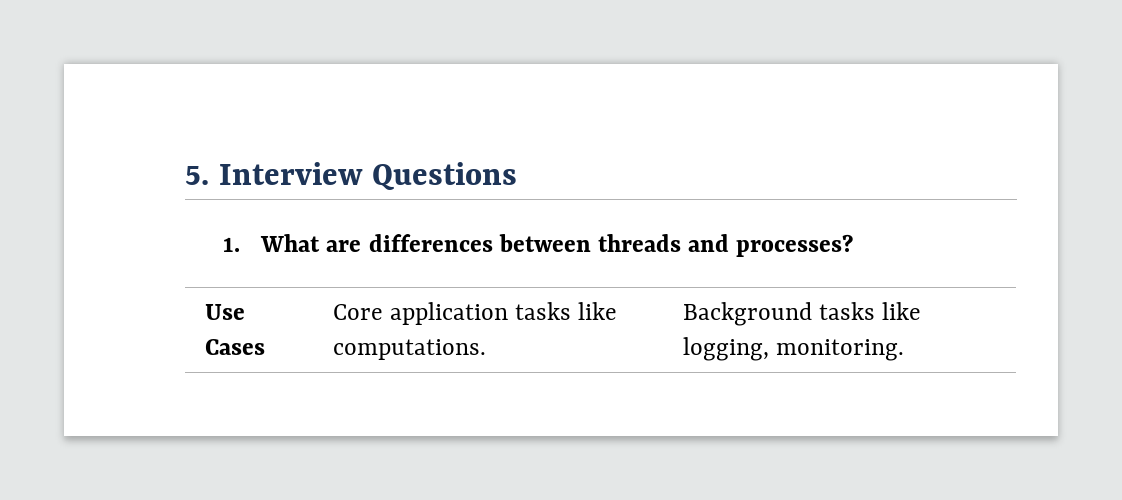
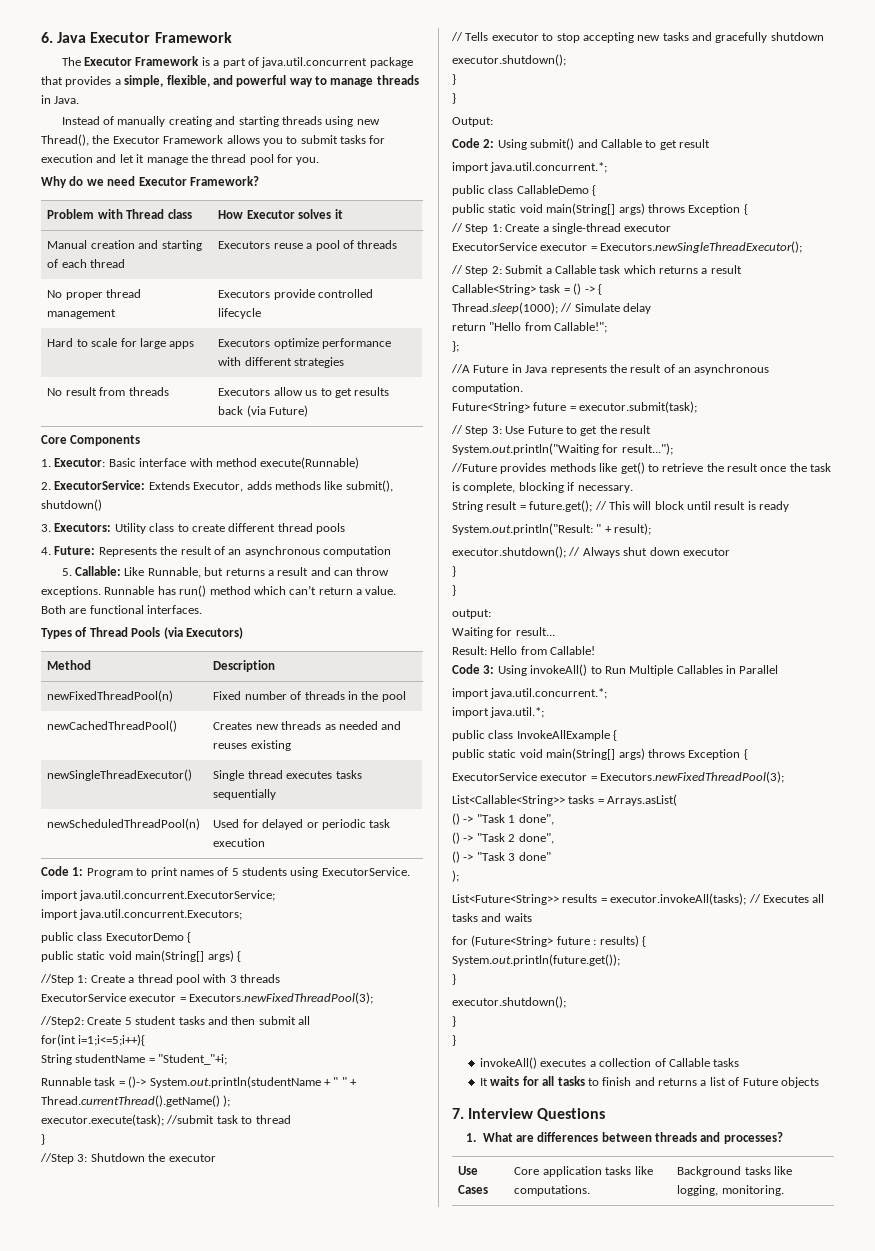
- 5. Interview Questions
+ 6. Java Executor Framework
+ The Executor Framework is a part of java.util.concurrent package that provides a simple, flexible, and powerful way to manage threads in Java.
+ Instead of manually creating and starting threads using new Thread(), the Executor Framework allows you to submit tasks for execution and let it manage the thread pool for you.
+ Why do we need Executor Framework?
+ Problem with Thread class | How Executor solves it
+ Manual creation and starting of each thread | Executors reuse a pool of threads
+ No proper thread management | Executors provide controlled lifecycle
+ Hard to scale for large apps | Executors optimize performance with different strategies
+ No result from threads | Executors allow us to get results back (via Future)
+ Core Components
+ 1. Executor: Basic interface with method execute(Runnable)
+ 2. ExecutorService: Extends Executor, adds methods like submit(), shutdown()
+ 3. Executors: Utility class to create different thread pools
+ 4. Future: Represents the result of an asynchronous computation
+ 5. Callable: Like Runnable, but returns a result and can throw exceptions. Runnable has run() method which can’t return a value. Both are functional interfaces.
+ Types of Thread Pools (via Executors)
+ Method | Description
+ newFixedThreadPool(n) | Fixed number of threads in the pool
+ newCachedThreadPool() | Creates new threads as needed and reuses existing
+ newSingleThreadExecutor() | Single thread executes tasks sequentially
+ newScheduledThreadPool(n) | Used for delayed or periodic task execution
+ Code 1: Program to print names of 5 students using ExecutorService.
+ import java.util.concurrent.ExecutorService;
+ import java.util.concurrent.Executors;
+ public class ExecutorDemo {
+ public static void main(String[] args) {
+ //Step 1: Create a thread pool with 3 threads
+ ExecutorService executor = Executors.newFixedThreadPool(3);
+ //Step2: Create 5 student tasks and then submit all
+ for(int i=1;i<=5;i++){
+ String studentName = "Student_"+i;
+ Runnable task = ()-> System.out.println(studentName + " " + Thread.currentThread().getName() );
+ executor.execute(task); //submit task to thread
+ }
+ //Step 3: Shutdown the executor
+ // Tells executor to stop accepting new tasks and gracefully shutdown
+ executor.shutdown();
+ }
+ }
+ Output:
+ Code 2: Using submit() and Callable to get result
+ import java.util.concurrent.*;
+ public class CallableDemo {
+ public static void main(String[] args) throws Exception {
+ // Step 1: Create a single-thread executor
+ ExecutorService executor = Executors.newSingleThreadExecutor();
+ // Step 2: Submit a Callable task which returns a result
+ Callable<String> task = () -> {
+ Thread.sleep(1000); // Simulate delay
+ return "Hello from Callable!";
+ };
+ //A Future in Java represents the result of an asynchronous computation.
+ Future<String> future = executor.submit(task);
+ // Step 3: Use Future to get the result
+ System.out.println("Waiting for result...");
+ //Future provides methods like get() to retrieve the result once the task is complete, blocking if necessary.
+ String result = future.get(); // This will block until result is ready
+ System.out.println("Result: " + result);
+ executor.shutdown(); // Always shut down executor
+ }
+ }
+ output:
+ Waiting for result...
+ Result: Hello from Callable!
+ Code 3: Using invokeAll() to Run Multiple Callables in Parallel
+ import java.util.concurrent.*;
+ import java.util.*;
+ public class InvokeAllExample {
+ public static void main(String[] args) throws Exception {
+ ExecutorService executor = Executors.newFixedThreadPool(3);
+ List<Callable<String>> tasks = Arrays.asList(
+ () -> "Task 1 done",
+ () -> "Task 2 done",
+ () -> "Task 3 done"
+ );
+ List<Future<String>> results = executor.invokeAll(tasks); // Executes all tasks and waits
+ for (Future<String> future : results) {
+ System.out.println(future.get());
+ }
+ executor.shutdown();
+ }
+ }
+ invokeAll() executes a collection of Callable tasks
+ It waits for all tasks to finish and returns a list of Future objects
+ 7. Interview Questions

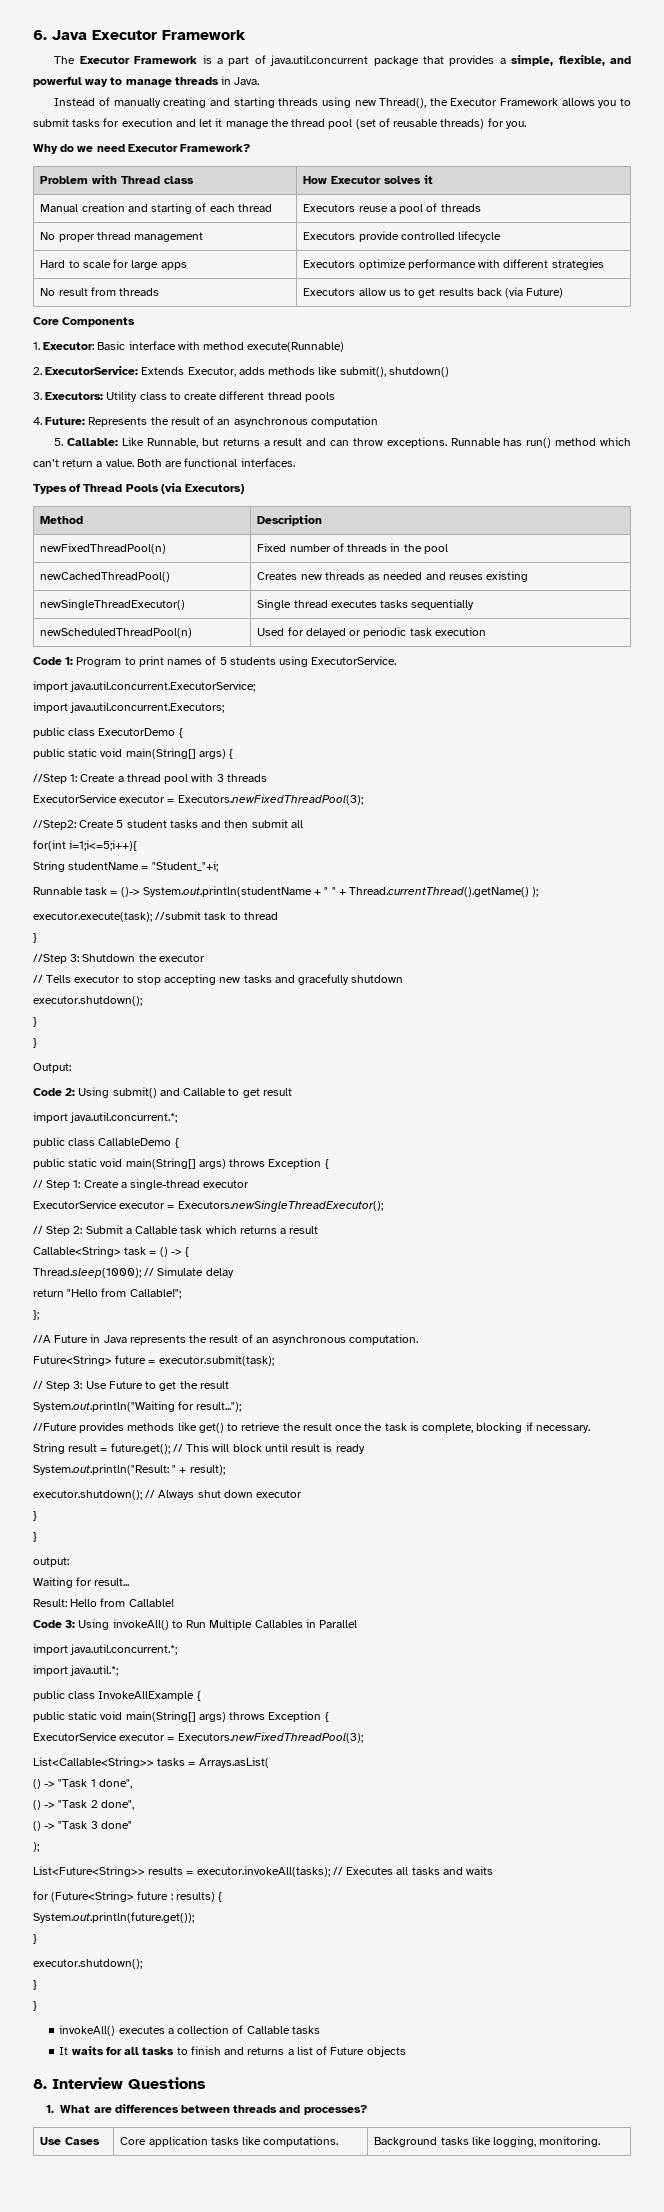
- Instead of manually creating and starting threads using new Thread(), the Executor Framework allows you to submit tasks for execution and let it manage the thread pool for you.
+ Instead of manually creating and starting threads using new Thread(), the Executor Framework allows you to submit tasks for execution and let it manage the thread pool (set of reusable threads) for you.
- 7. Interview Questions
+ 8. Interview Questions

